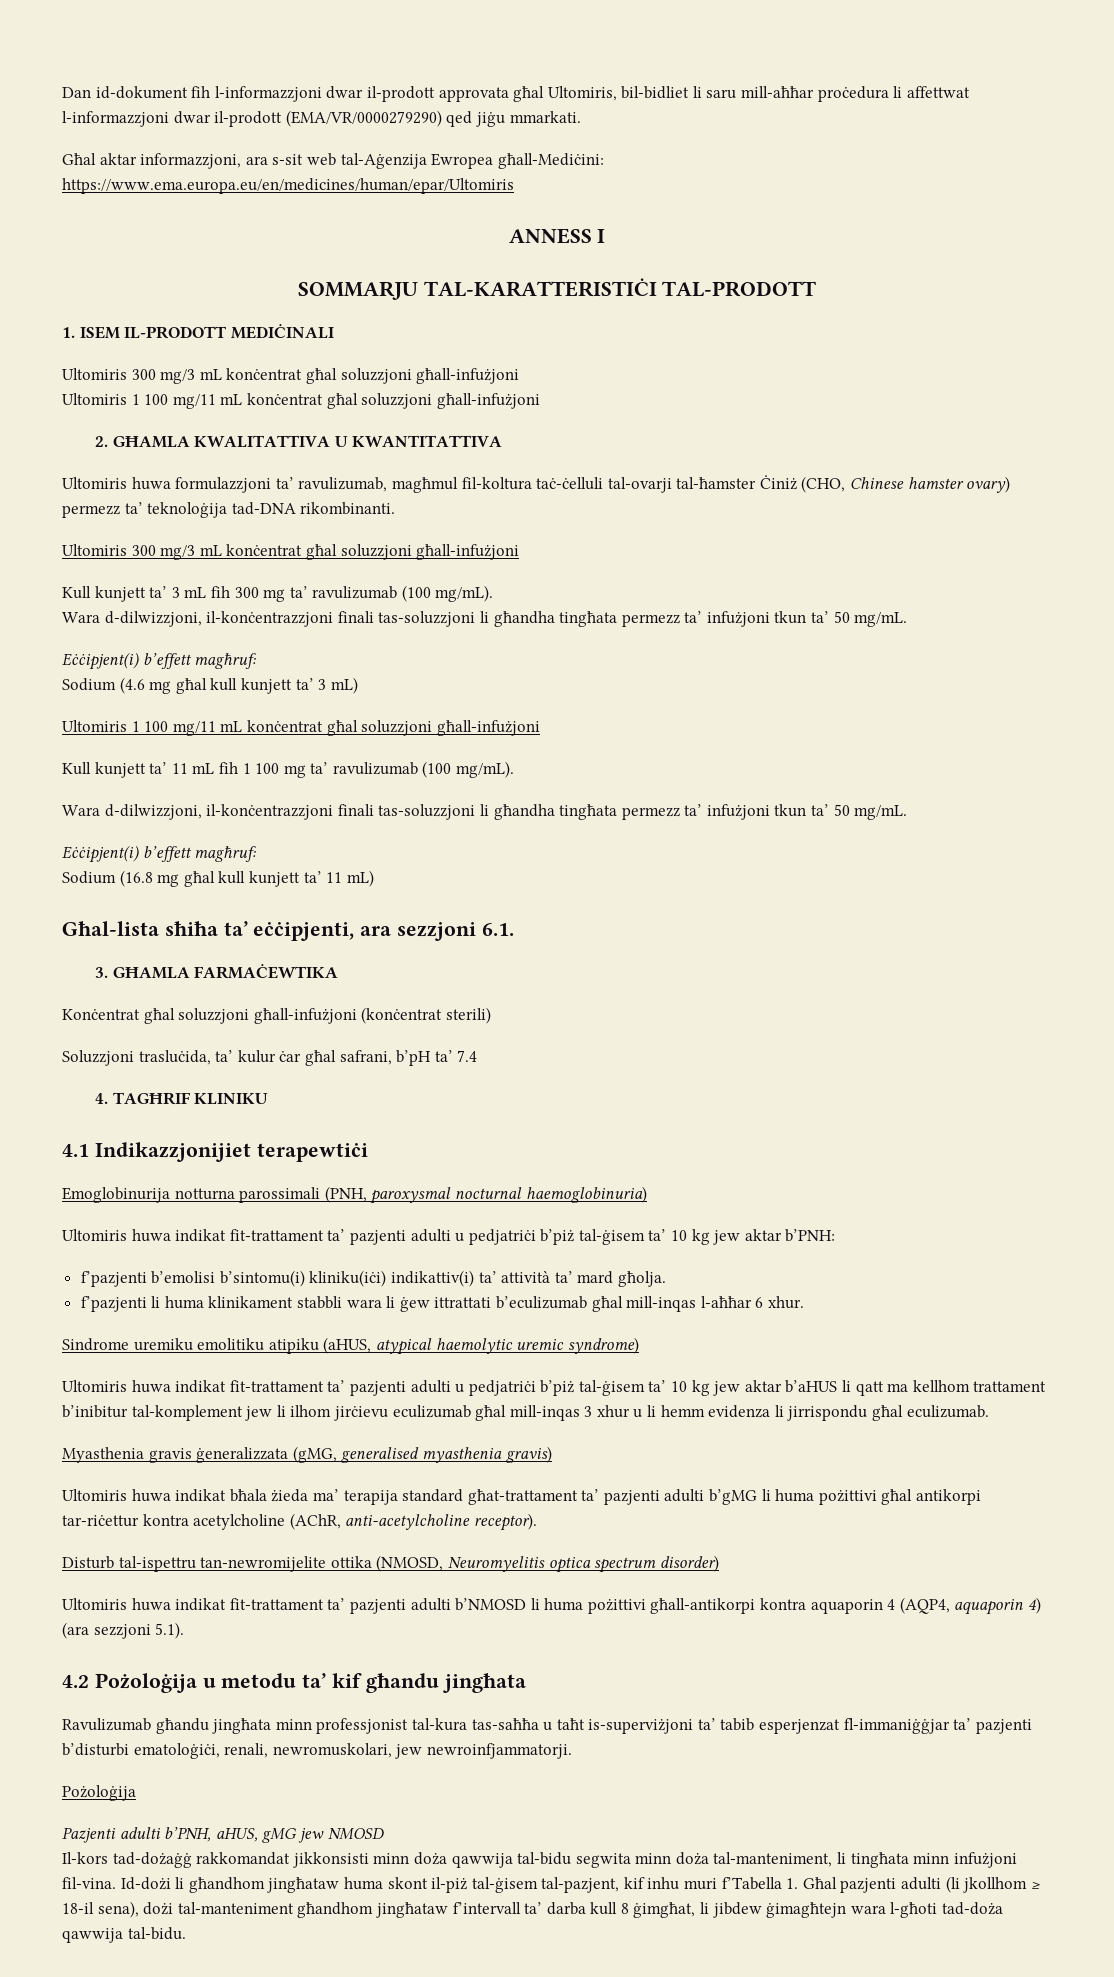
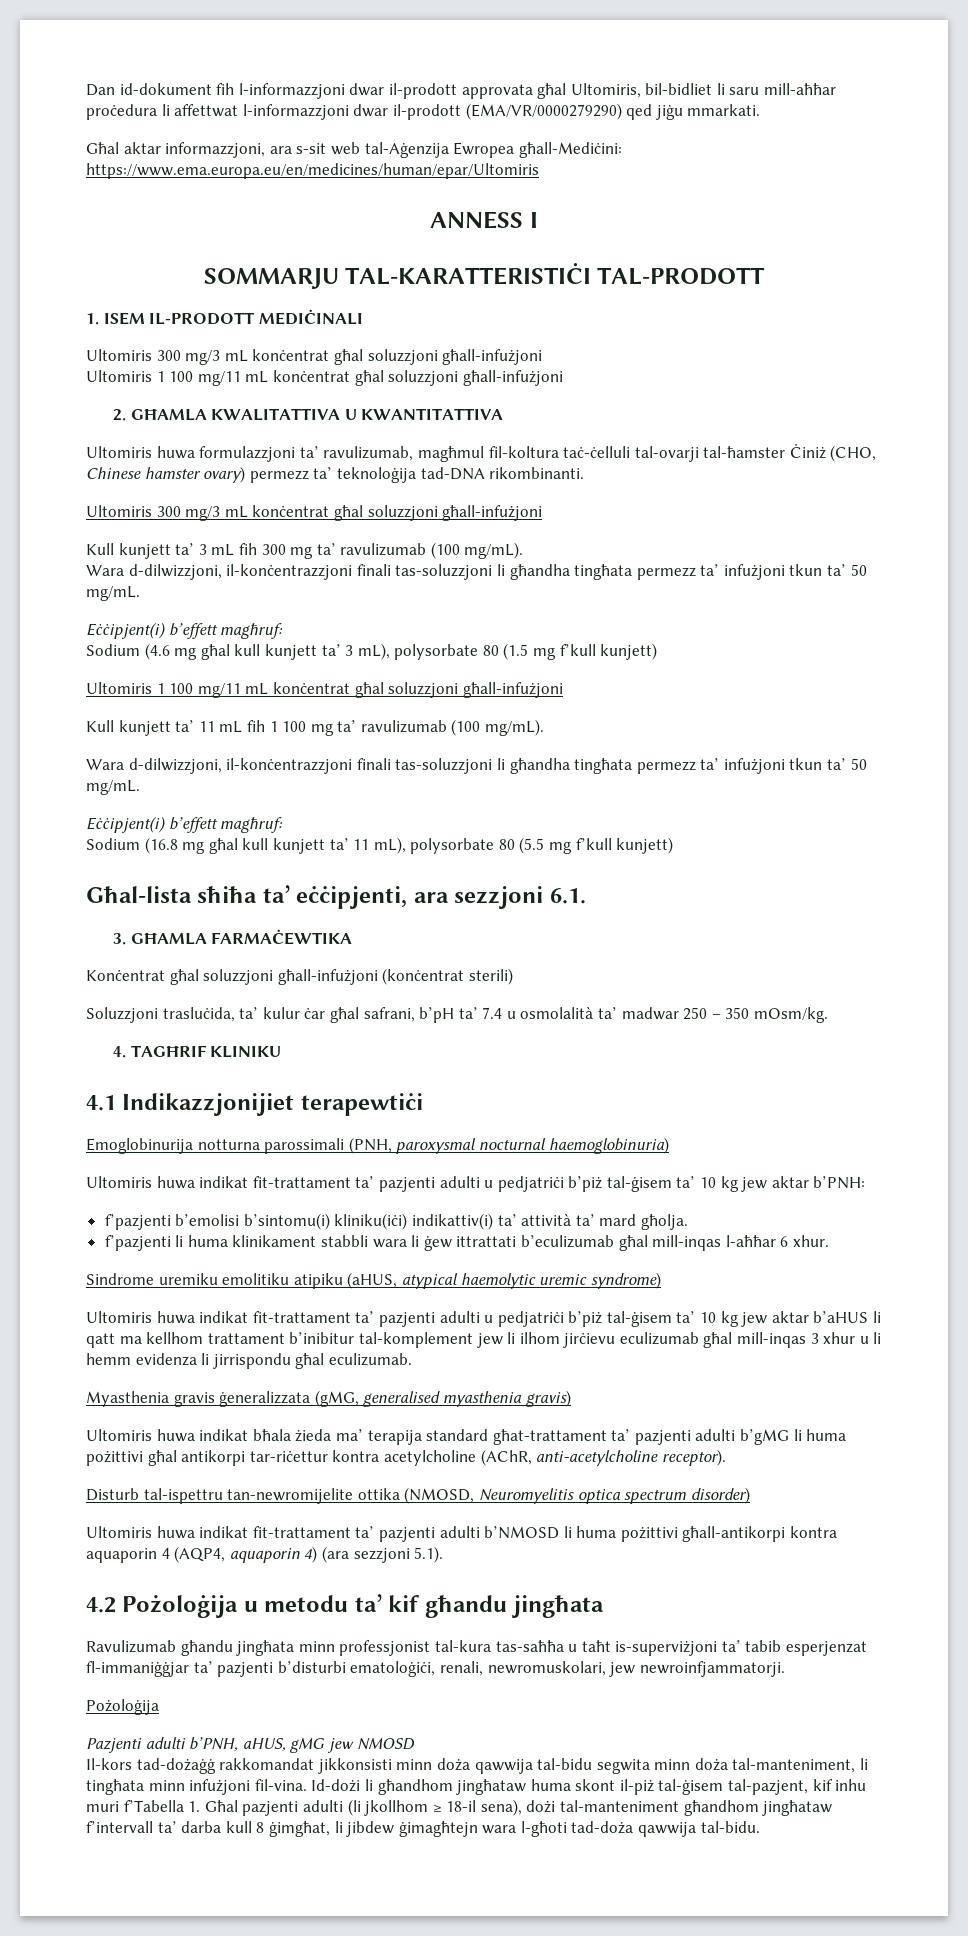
- Sodium (4.6 mg għal kull kunjett ta’ 3 mL)
+ Sodium (4.6 mg għal kull kunjett ta’ 3 mL), polysorbate 80 (1.5 mg f’kull kunjett)
- Sodium (16.8 mg għal kull kunjett ta’ 11 mL)
+ Sodium (16.8 mg għal kull kunjett ta’ 11 mL), polysorbate 80 (5.5 mg f’kull kunjett)
- Soluzzjoni trasluċida, ta’ kulur ċar għal safrani, b’pH ta’ 7.4
+ Soluzzjoni trasluċida, ta’ kulur ċar għal safrani, b’pH ta’ 7.4 u osmolalità ta’ madwar 250 – 350 mOsm/kg.

